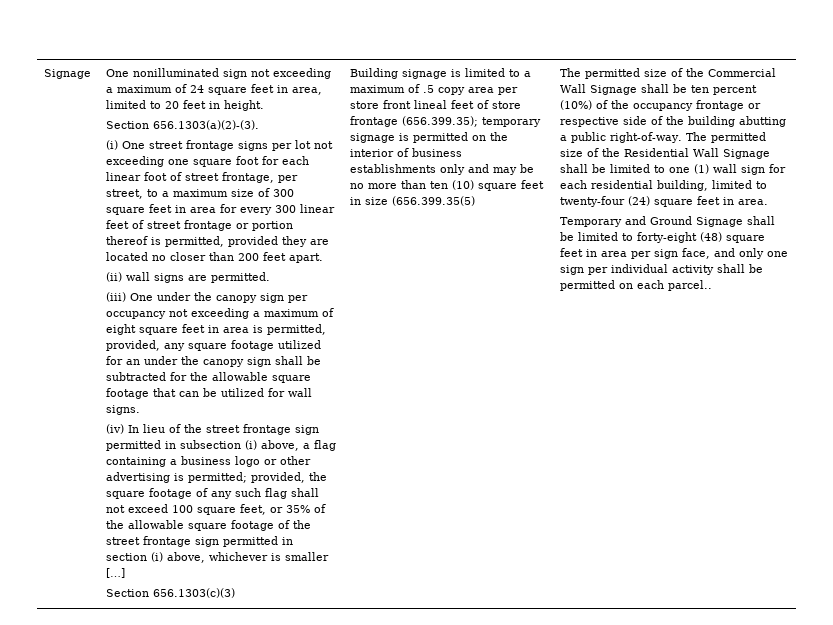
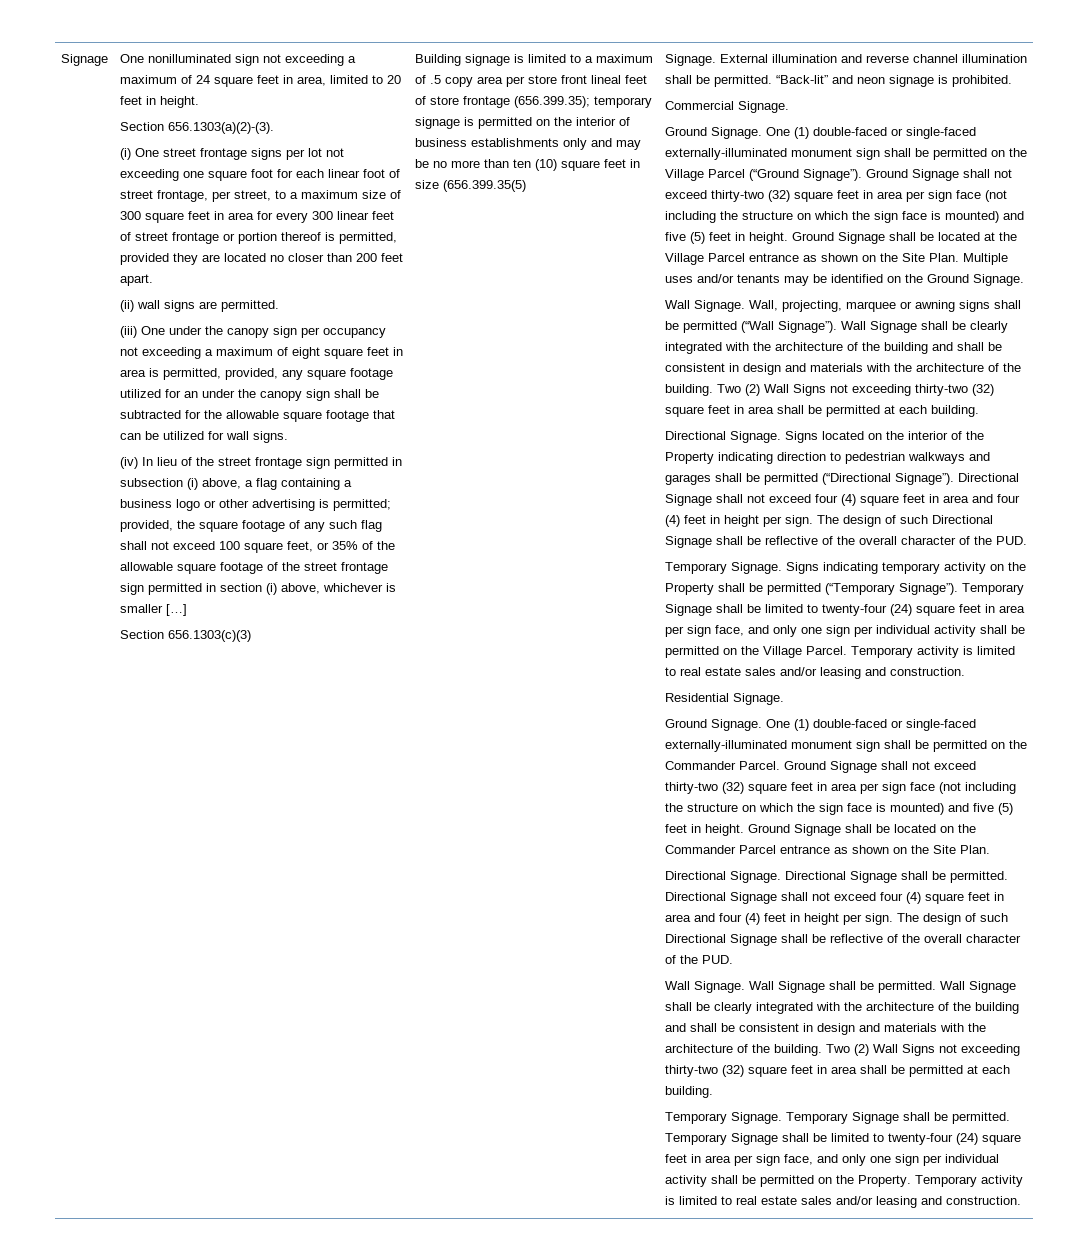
- The permitted size of the Commercial Wall Signage shall be ten percent (10%) of the occupancy frontage or respective side of the building abutting a public right-of-way. The permitted size of the Residential Wall Signage shall be limited to one (1) wall sign for each residential building, limited to twenty-four (24) square feet in area.
- Temporary and Ground Signage shall be limited to forty-eight (48) square feet in area per sign face, and only one sign per individual activity shall be permitted on each parcel..
+ Signage. External illumination and reverse channel illumination shall be permitted. “Back-lit” and neon signage is prohibited.
+ Commercial Signage.
+ Ground Signage. One (1) double-faced or single-faced externally-illuminated monument sign shall be permitted on the Village Parcel (“Ground Signage”). Ground Signage shall not exceed thirty-two (32) square feet in area per sign face (not including the structure on which the sign face is mounted) and five (5) feet in height. Ground Signage shall be located at the Village Parcel entrance as shown on the Site Plan. Multiple uses and/or tenants may be identified on the Ground Signage.
+ Wall Signage. Wall, projecting, marquee or awning signs shall be permitted (“Wall Signage”). Wall Signage shall be clearly integrated with the architecture of the building and shall be consistent in design and materials with the architecture of the building. Two (2) Wall Signs not exceeding thirty-two (32) square feet in area shall be permitted at each building.
+ Directional Signage. Signs located on the interior of the Property indicating direction to pedestrian walkways and garages shall be permitted (“Directional Signage”). Directional Signage shall not exceed four (4) square feet in area and four (4) feet in height per sign. The design of such Directional Signage shall be reflective of the overall character of the PUD.
+ Temporary Signage. Signs indicating temporary activity on the Property shall be permitted (“Temporary Signage”). Temporary Signage shall be limited to twenty-four (24) square feet in area per sign face, and only one sign per individual activity shall be permitted on the Village Parcel. Temporary activity is limited to real estate sales and/or leasing and construction.
+ Residential Signage.
+ Ground Signage. One (1) double-faced or single-faced externally-illuminated monument sign shall be permitted on the Commander Parcel. Ground Signage shall not exceed thirty-two (32) square feet in area per sign face (not including the structure on which the sign face is mounted) and five (5) feet in height. Ground Signage shall be located on the Commander Parcel entrance as shown on the Site Plan.
+ Directional Signage. Directional Signage shall be permitted. Directional Signage shall not exceed four (4) square feet in area and four (4) feet in height per sign. The design of such Directional Signage shall be reflective of the overall character of the PUD.
+ Wall Signage. Wall Signage shall be permitted. Wall Signage shall be clearly integrated with the architecture of the building and shall be consistent in design and materials with the architecture of the building. Two (2) Wall Signs not exceeding thirty-two (32) square feet in area shall be permitted at each building.
+ Temporary Signage. Temporary Signage shall be permitted. Temporary Signage shall be limited to twenty-four (24) square feet in area per sign face, and only one sign per individual activity shall be permitted on the Property. Temporary activity is limited to real estate sales and/or leasing and construction.

